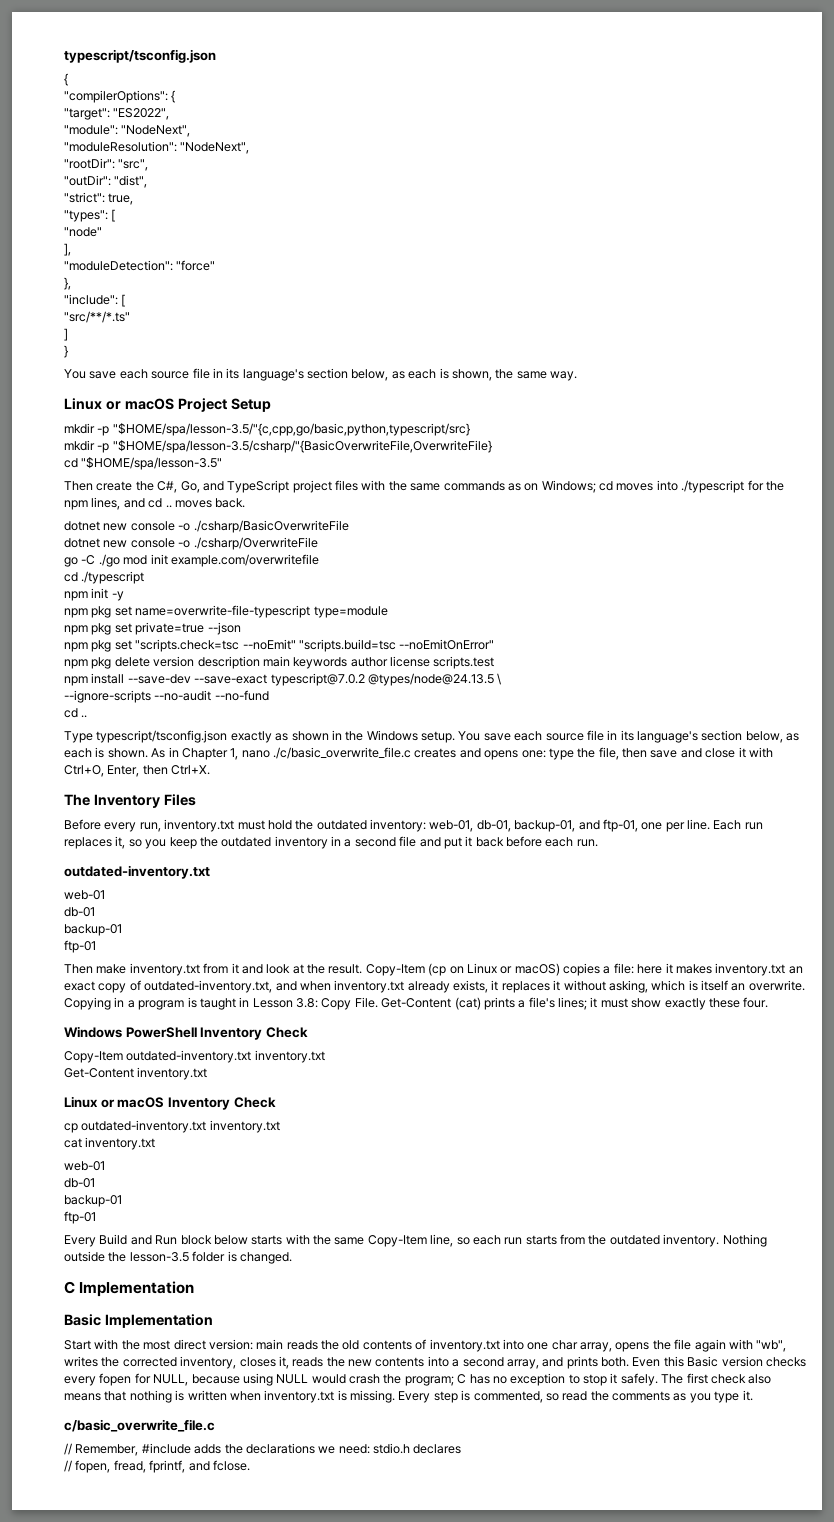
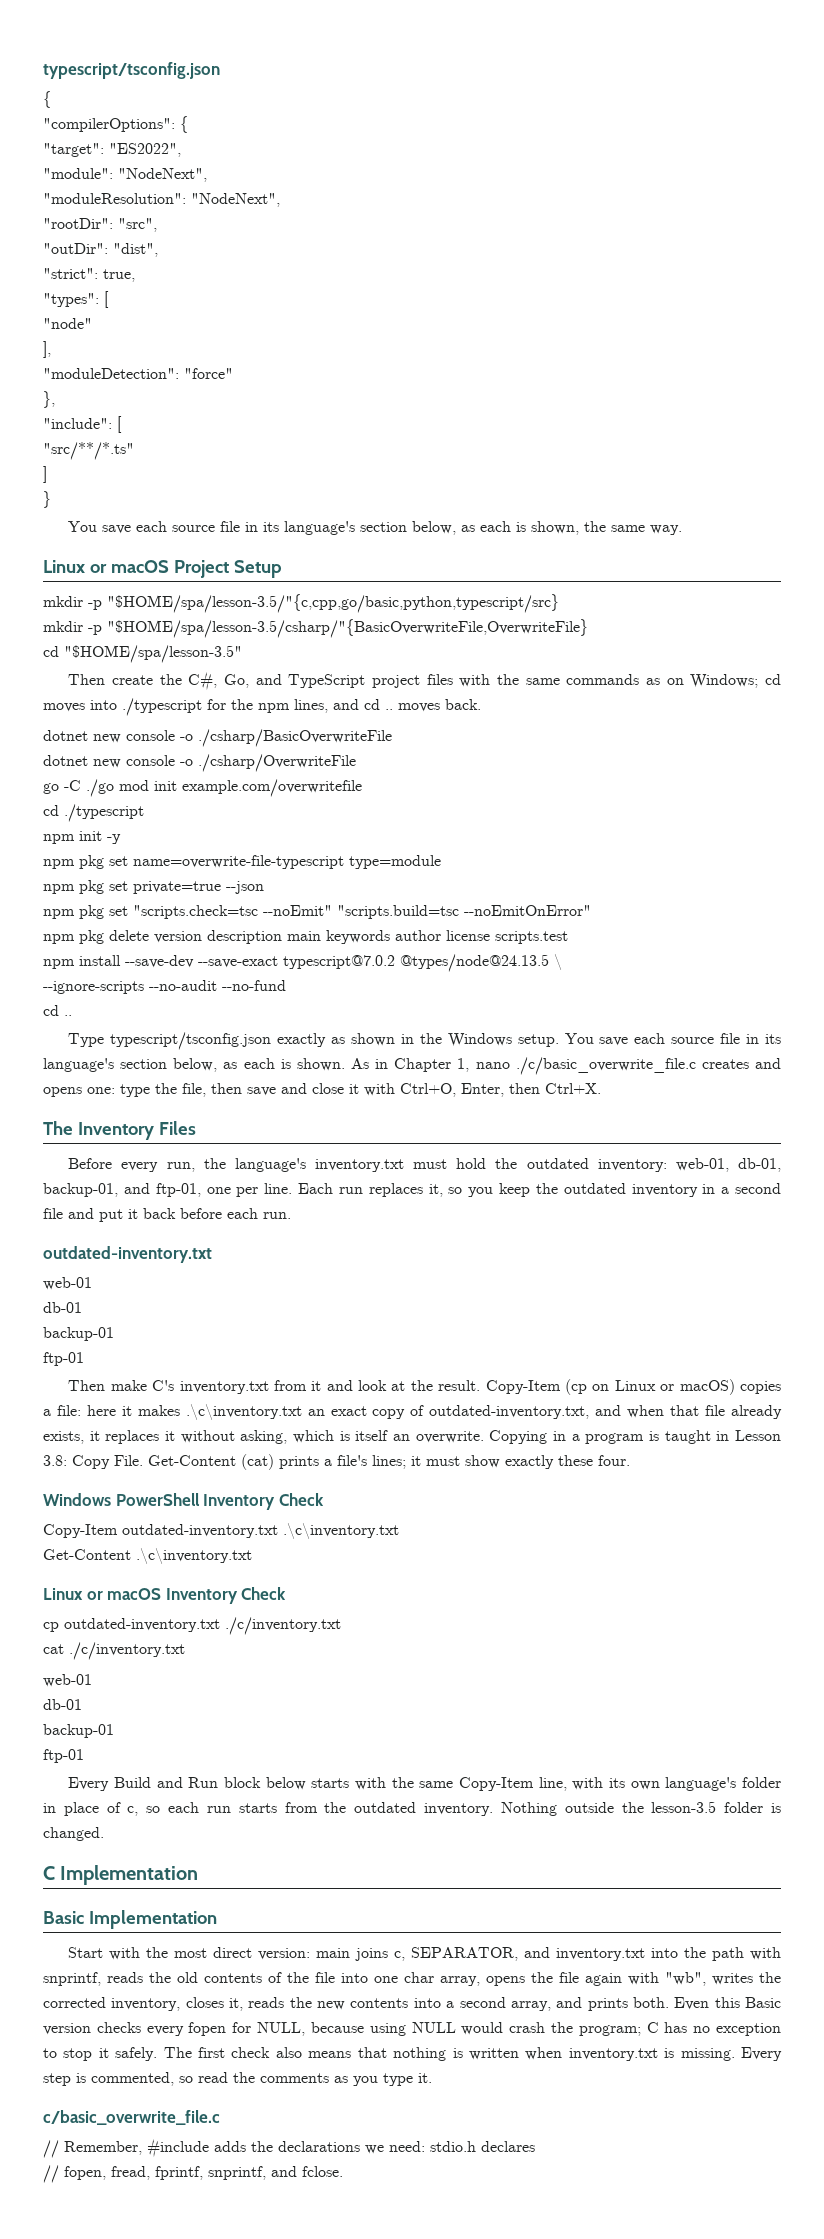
- Before every run, inventory.txt must hold the outdated inventory: web-01, db-01, backup-01, and ftp-01, one per line.
+ Before every run, the language's inventory.txt must hold the outdated inventory: web-01, db-01, backup-01, and ftp-01, one per line.
- Then make inventory.txt from it and look at the result.
+ Then make C's inventory.txt from it and look at the result.
- Copy-Item (cp on Linux or macOS) copies a file: here it makes inventory.txt an exact copy of outdated-inventory.txt, and when inventory.txt already exists, it replaces it without asking, which is itself an overwrite.
+ Copy-Item (cp on Linux or macOS) copies a file: here it makes .\c\inventory.txt an exact copy of outdated-inventory.txt, and when that file already exists, it replaces it without asking, which is itself an overwrite.
- Copy-Item outdated-inventory.txt inventory.txt
- Get-Content inventory.txt
+ Copy-Item outdated-inventory.txt .\c\inventory.txt
+ Get-Content .\c\inventory.txt
- cp outdated-inventory.txt inventory.txt
+ cp outdated-inventory.txt ./c/inventory.txt
- cat inventory.txt
+ cat ./c/inventory.txt
- Every Build and Run block below starts with the same Copy-Item line, so each run starts from the outdated inventory.
+ Every Build and Run block below starts with the same Copy-Item line, with its own language's folder in place of c, so each run starts from the outdated inventory.
- Start with the most direct version: main reads the old contents of inventory.txt into one char array, opens the file again with "wb", writes the corrected inventory, closes it, reads the new contents into a second array, and prints both.
+ Start with the most direct version: main joins c, SEPARATOR, and inventory.txt into the path with snprintf, reads the old contents of the file into one char array, opens the file again with "wb", writes the corrected inventory, closes it, reads the new contents into a second array, and prints both.
- // fopen, fread, fprintf, and fclose.
+ // fopen, fread, fprintf, snprintf, and fclose.

